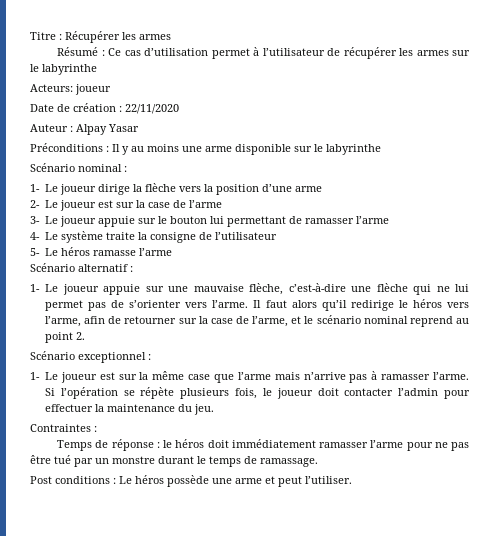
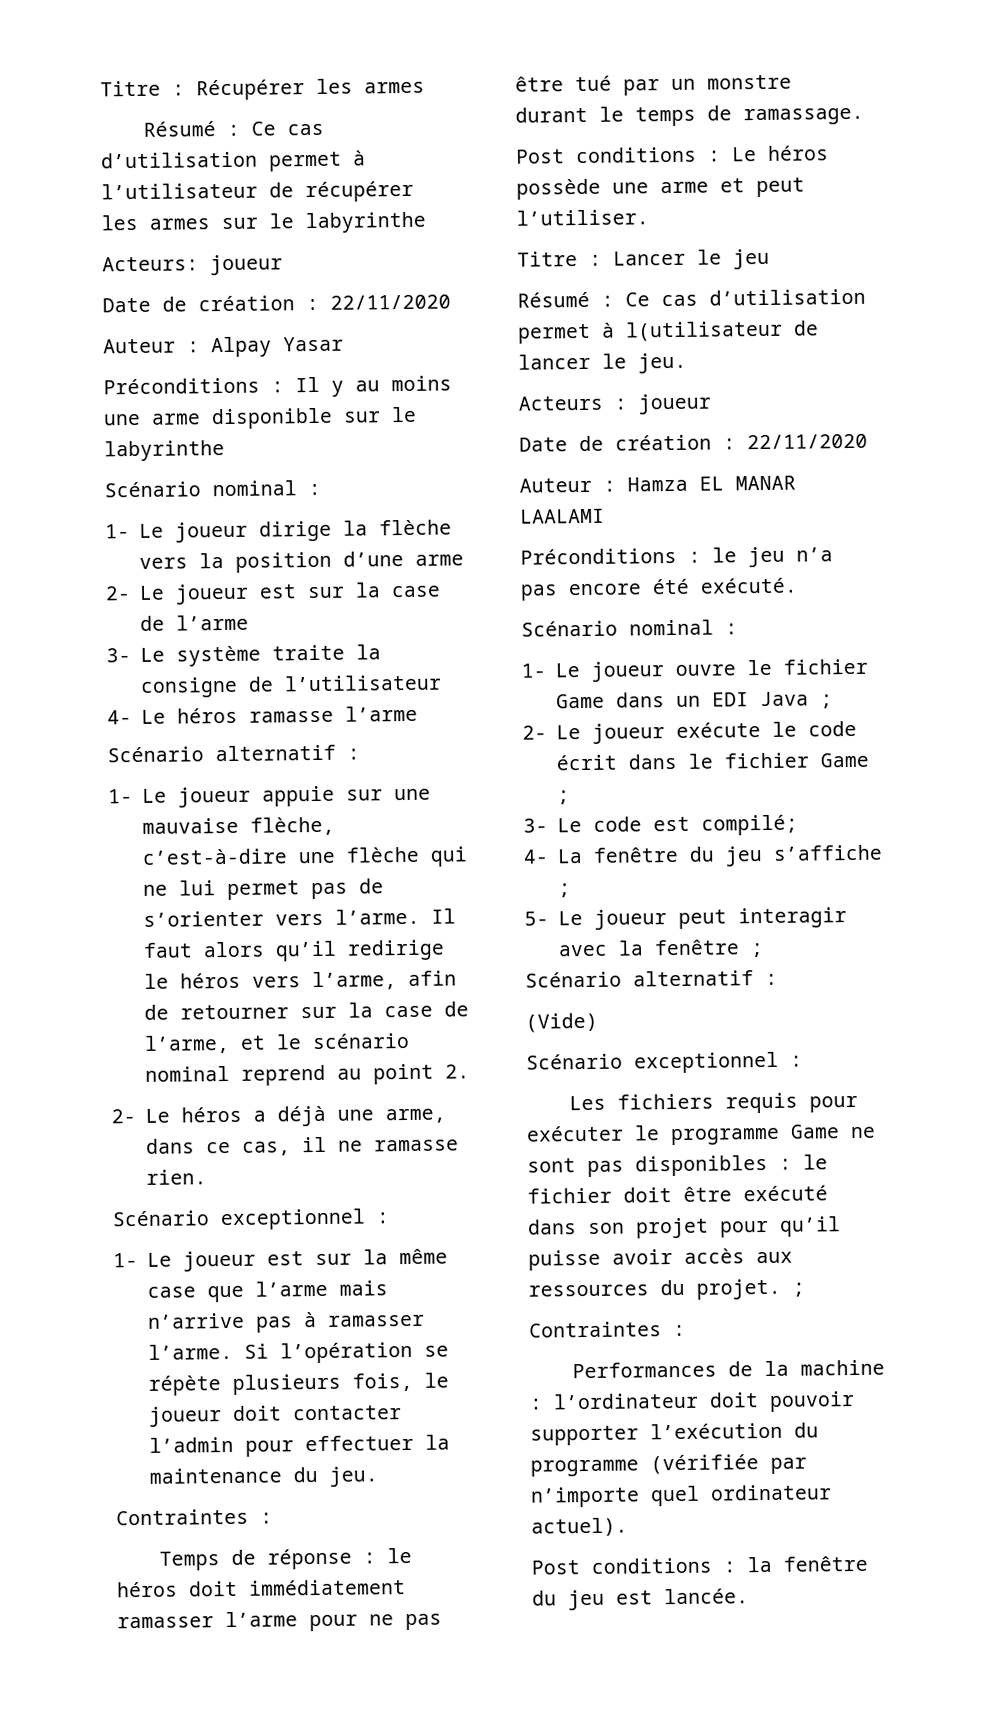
- 3- Le joueur appuie sur le bouton lui permettant de ramasser l’arme
- 4- Le système traite la consigne de l’utilisateur
+ 3- Le système traite la consigne de l’utilisateur
- 5- Le héros ramasse l’arme
+ 4- Le héros ramasse l’arme
+ 2- Le héros a déjà une arme, dans ce cas, il ne ramasse rien.
+ Titre : Lancer le jeu
+ Résumé : Ce cas d’utilisation permet à l(utilisateur de lancer le jeu.
+ Acteurs : joueur
+ Date de création : 22/11/2020
+ Auteur : Hamza EL MANAR LAALAMI
+ Préconditions : le jeu n’a pas encore été exécuté.
+ Scénario nominal :
+ 1- Le joueur ouvre le fichier Game dans un EDI Java ;
+ 2- Le joueur exécute le code écrit dans le fichier Game ;
+ 3- Le code est compilé;
+ 4- La fenêtre du jeu s’affiche ;
+ 5- Le joueur peut interagir avec la fenêtre ;
+ Scénario alternatif :
+ (Vide)
+ Scénario exceptionnel :
+ Les fichiers requis pour exécuter le programme Game ne sont pas disponibles : le fichier doit être exécuté dans son projet pour qu’il puisse avoir accès aux ressources du projet. ;
+ Contraintes :
+ Performances de la machine : l’ordinateur doit pouvoir supporter l’exécution du programme (vérifiée par n’importe quel ordinateur actuel).
+ Post conditions : la fenêtre du jeu est lancée.

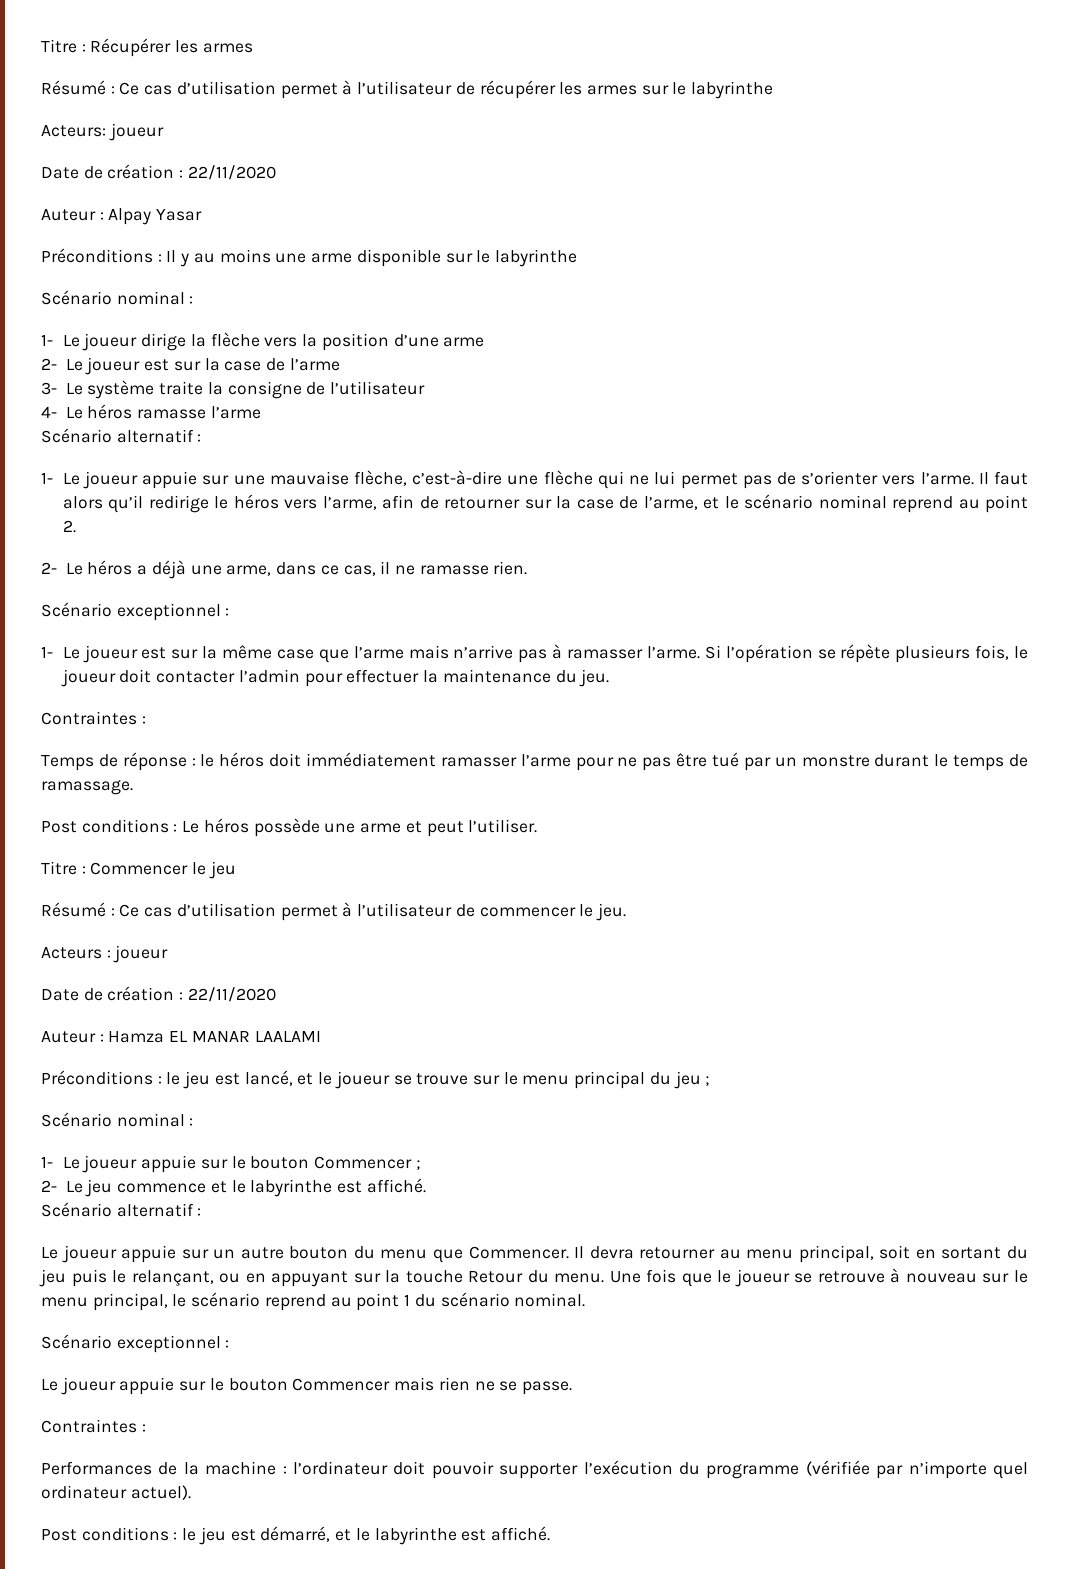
- Titre : Lancer le jeu
+ Titre : Commencer le jeu
- Résumé : Ce cas d’utilisation permet à l(utilisateur de lancer le jeu.
+ Résumé : Ce cas d’utilisation permet à l’utilisateur de commencer le jeu.
- Préconditions : le jeu n’a pas encore été exécuté.
+ Préconditions : le jeu est lancé, et le joueur se trouve sur le menu principal du jeu ;
  Scénario nominal :
- 1- Le joueur ouvre le fichier Game dans un EDI Java ;
- 2- Le joueur exécute le code écrit dans le fichier Game ;
- 3- Le code est compilé;
- 4- La fenêtre du jeu s’affiche ;
- 5- Le joueur peut interagir avec la fenêtre ;
+ 1- Le joueur appuie sur le bouton Commencer ;
+ 2- Le jeu commence et le labyrinthe est affiché.
  Scénario alternatif :
- (Vide)
+ Le joueur appuie sur un autre bouton du menu que Commencer. Il devra retourner au menu principal, soit en sortant du jeu puis le relançant, ou en appuyant sur la touche Retour du menu. Une fois que le joueur se retrouve à nouveau sur le menu principal, le scénario reprend au point 1 du scénario nominal.
  Scénario exceptionnel :
- Les fichiers requis pour exécuter le programme Game ne sont pas disponibles : le fichier doit être exécuté dans son projet pour qu’il puisse avoir accès aux ressources du projet. ;
+ Le joueur appuie sur le bouton Commencer mais rien ne se passe.
- Post conditions : la fenêtre du jeu est lancée.
+ Post conditions : le jeu est démarré, et le labyrinthe est affiché.

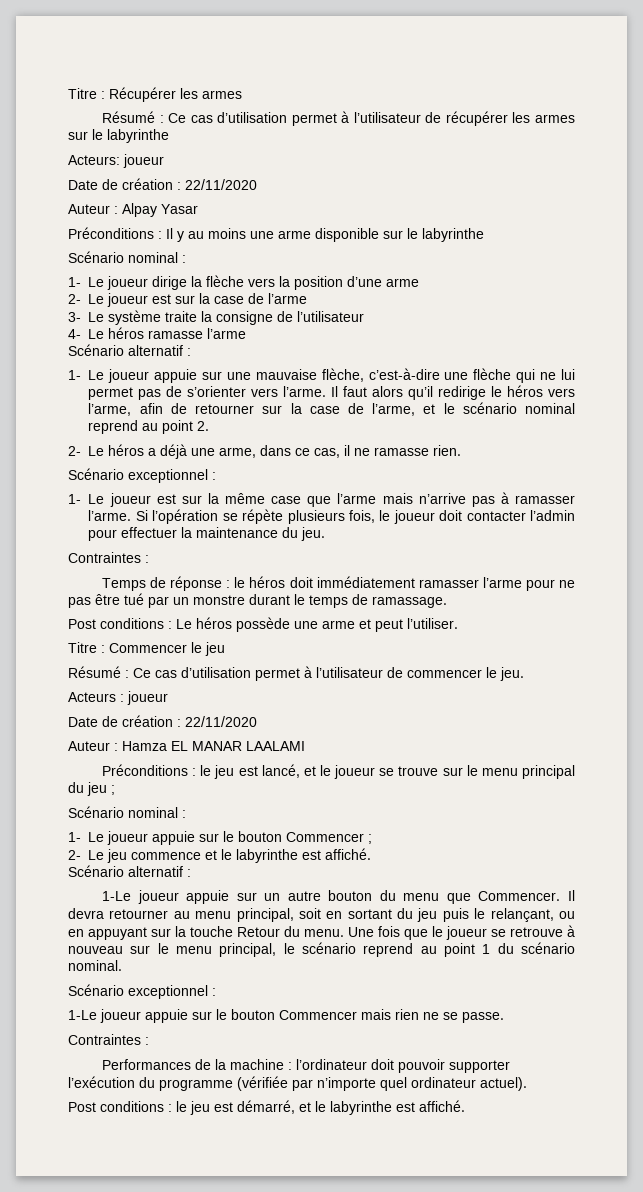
- Le joueur appuie sur un autre bouton du menu que Commencer.
+ 1-Le joueur appuie sur un autre bouton du menu que Commencer.
- Le joueur appuie sur le bouton Commencer mais rien ne se passe.
+ 1-Le joueur appuie sur le bouton Commencer mais rien ne se passe.

